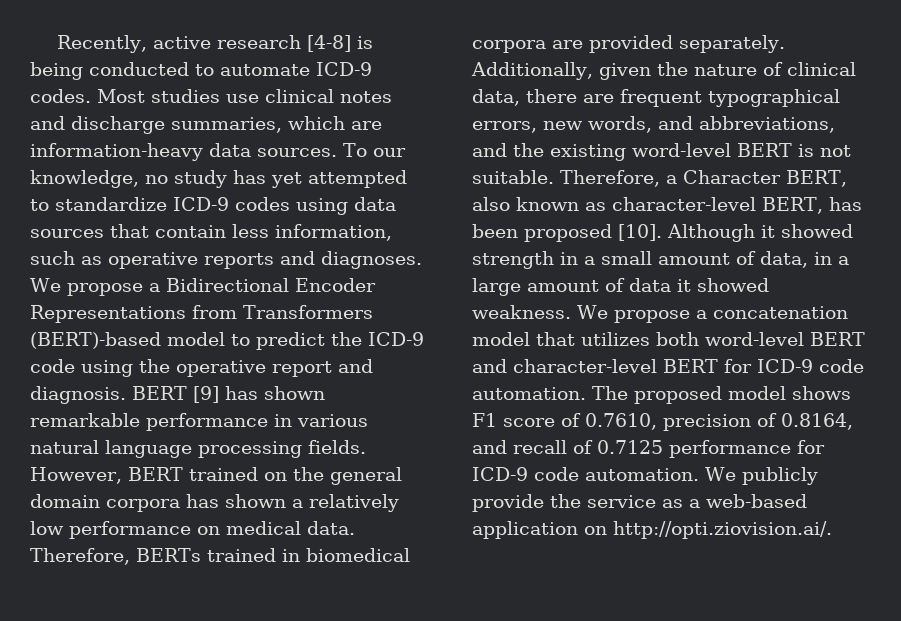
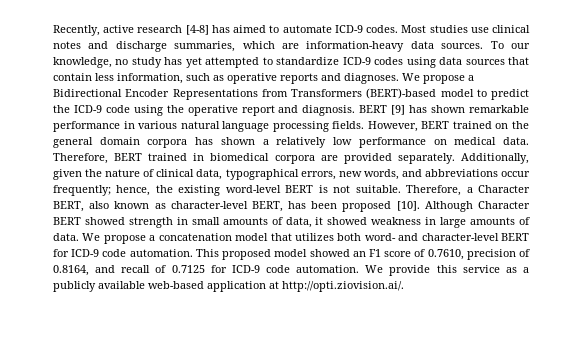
- Recently, active research [4-8] is being conducted to automate ICD-9 codes.
+ Recently, active research [4-8] has aimed to automate ICD-9 codes.
- Therefore, BERTs trained in biomedical corpora are provided separately.
+ Therefore, BERT trained in biomedical corpora are provided separately.
- Additionally, given the nature of clinical data, there are frequent typographical errors, new words, and abbreviations, and the existing word-level BERT is not suitable.
+ Additionally, given the nature of clinical data, typographical errors, new words, and abbreviations occur frequently; hence, the existing word-level BERT is not suitable.
- Although it showed strength in a small amount of data, in a large amount of data it showed weakness.
+ Although Character BERT showed strength in small amounts of data, it showed weakness in large amounts of data.
- We propose a concatenation model that utilizes both word-level BERT and character-level BERT for ICD-9 code automation.
+ We propose a concatenation model that utilizes both word- and character-level BERT for ICD-9 code automation.
- The proposed model shows F1 score of 0.7610, precision of 0.8164, and recall of 0.7125 performance for ICD-9 code automation.
+ This proposed model showed an F1 score of 0.7610, precision of 0.8164, and recall of 0.7125 for ICD-9 code automation.
- We publicly provide the service as a web-based application on http://opti.ziovision.ai/.
+ We provide this service as a publicly available web-based application at http://opti.ziovision.ai/.

